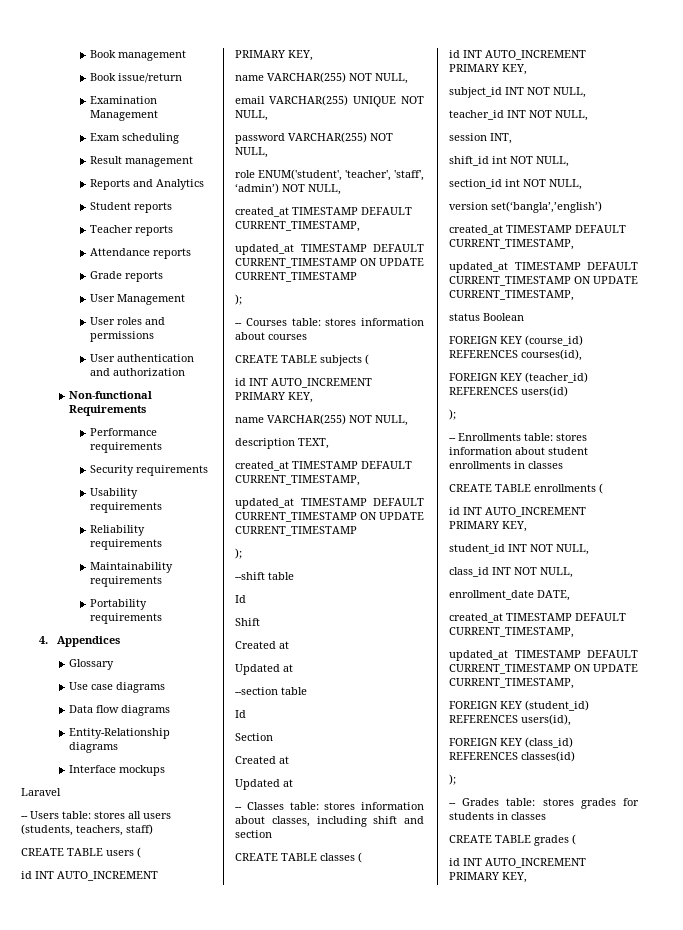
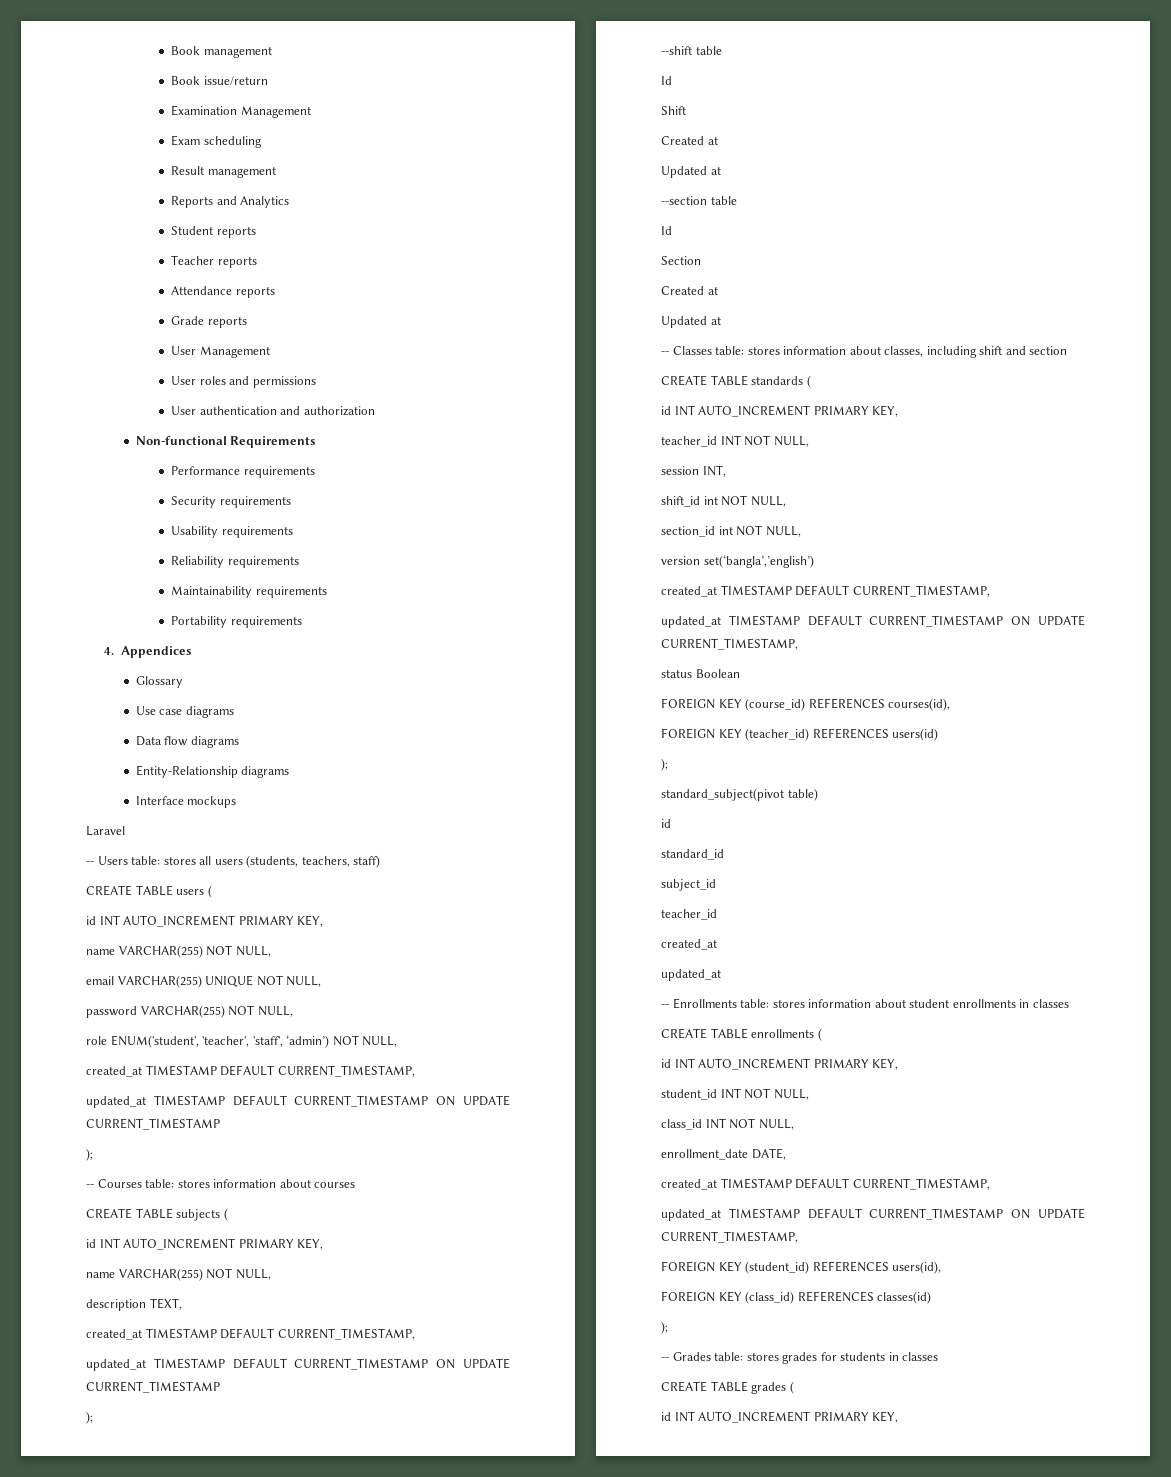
- CREATE TABLE classes (
+ CREATE TABLE standards (
  id INT AUTO_INCREMENT PRIMARY KEY,
- subject_id INT NOT NULL,
+ standard_subject(pivot table)
+ id
+ standard_id
+ subject_id
+ teacher_id
+ created_at
+ updated_at

